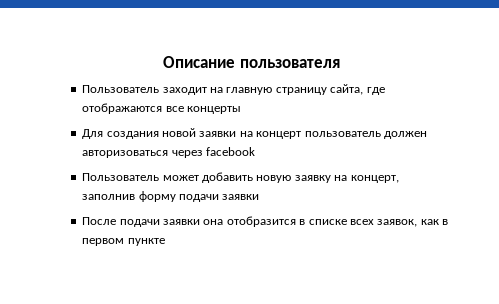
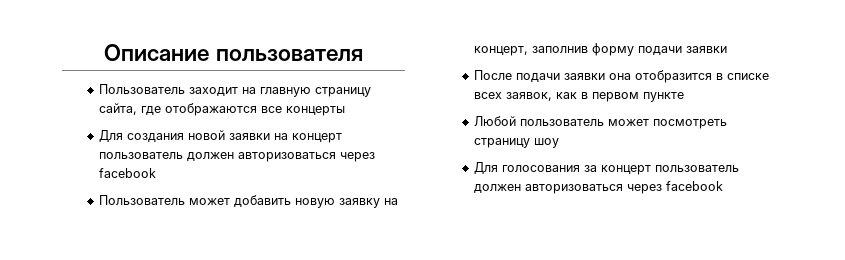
+ Любой пользователь может посмотреть страницу шоу
+ Для голосования за концерт пользователь должен авторизоваться через facebook

